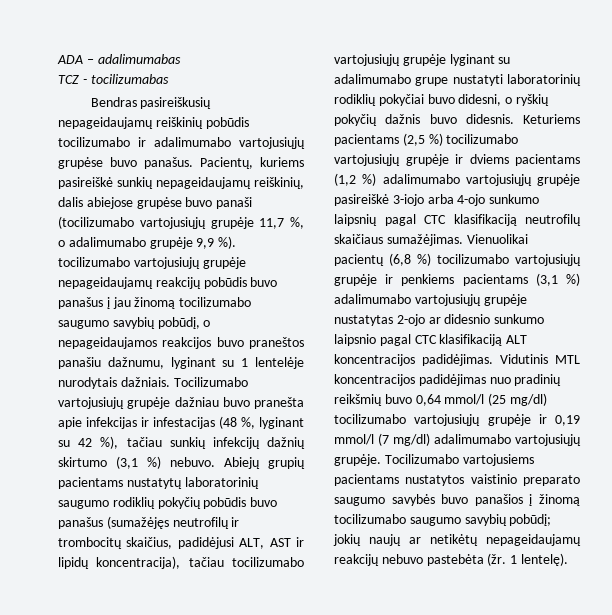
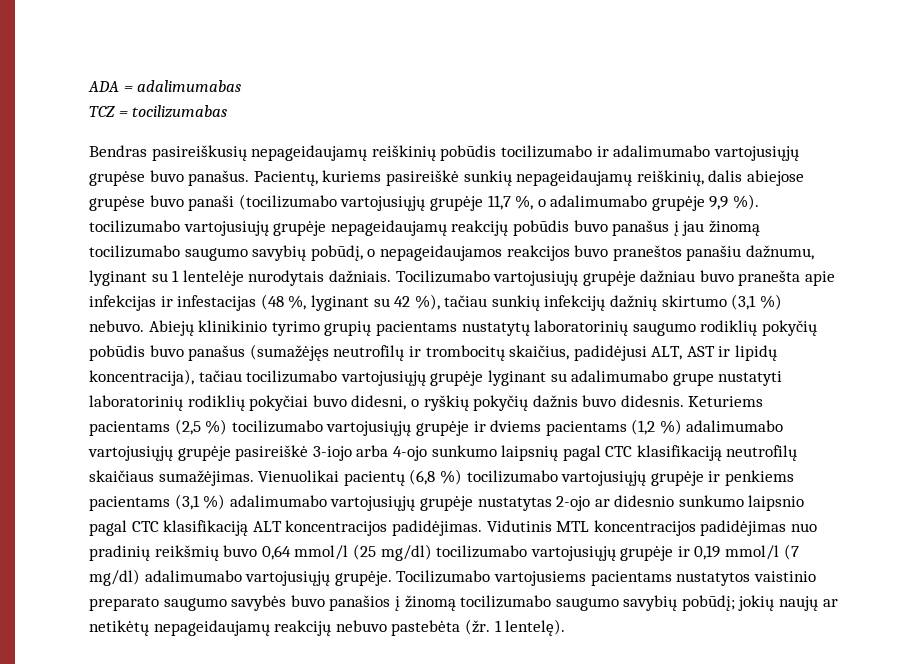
- ADA – adalimumabas
+ ADA = adalimumabas
- TCZ - tocilizumabas
+ TCZ = tocilizumabas
- Abiejų grupių pacientams nustatytų laboratorinių saugumo rodiklių pokyčių pobūdis buvo panašus (sumažėjęs neutrofilų ir trombocitų skaičius, padidėjusi ALT, AST ir lipidų koncentracija), tačiau tocilizumabo vartojusiųjų grupėje lyginant su adalimumabo grupe nustatyti laboratorinių rodiklių pokyčiai buvo didesni, o ryškių pokyčių dažnis buvo didesnis.
+ Abiejų klinikinio tyrimo grupių pacientams nustatytų laboratorinių saugumo rodiklių pokyčių pobūdis buvo panašus (sumažėjęs neutrofilų ir trombocitų skaičius, padidėjusi ALT, AST ir lipidų koncentracija), tačiau tocilizumabo vartojusiųjų grupėje lyginant su adalimumabo grupe nustatyti laboratorinių rodiklių pokyčiai buvo didesni, o ryškių pokyčių dažnis buvo didesnis.

